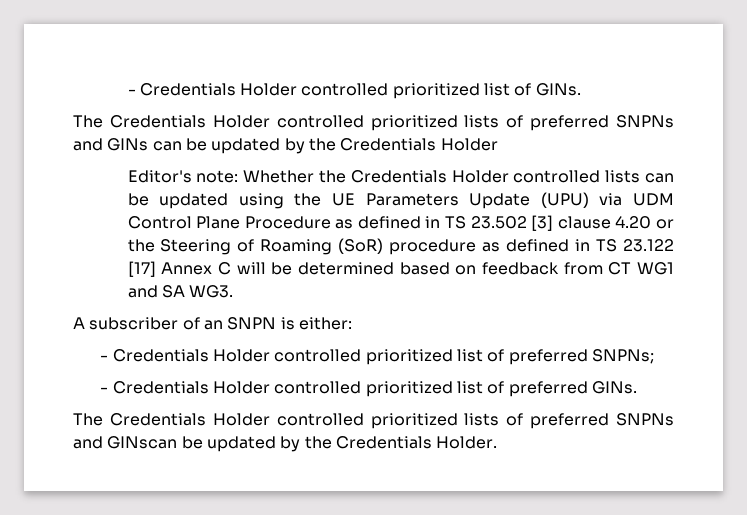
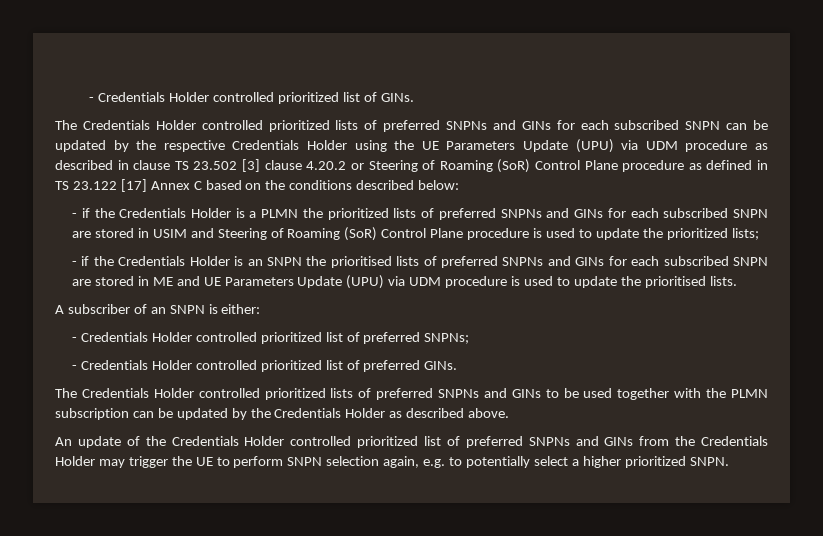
- The Credentials Holder controlled prioritized lists of preferred SNPNs and GINs can be updated by the Credentials Holder
- Editor's note: Whether the Credentials Holder controlled lists can be updated using the UE Parameters Update (UPU) via UDM Control Plane Procedure as defined in TS 23.502 [3] clause 4.20 or the Steering of Roaming (SoR) procedure as defined in TS 23.122 [17] Annex C will be determined based on feedback from CT WG1 and SA WG3.
+ The Credentials Holder controlled prioritized lists of preferred SNPNs and GINs for each subscribed SNPN can be updated by the respective Credentials Holder using the UE Parameters Update (UPU) via UDM procedure as described in clause TS 23.502 [3] clause 4.20.2 or Steering of Roaming (SoR) Control Plane procedure as defined in TS 23.122 [17] Annex C based on the conditions described below:
+ - if the Credentials Holder is a PLMN the prioritized lists of preferred SNPNs and GINs for each subscribed SNPN are stored in USIM and Steering of Roaming (SoR) Control Plane procedure is used to update the prioritized lists;
+ - if the Credentials Holder is an SNPN the prioritised lists of preferred SNPNs and GINs for each subscribed SNPN are stored in ME and UE Parameters Update (UPU) via UDM procedure is used to update the prioritised lists.
- The Credentials Holder controlled prioritized lists of preferred SNPNs and GINscan be updated by the Credentials Holder.
+ The Credentials Holder controlled prioritized lists of preferred SNPNs and GINs to be used together with the PLMN subscription can be updated by the Credentials Holder as described above.
+ An update of the Credentials Holder controlled prioritized list of preferred SNPNs and GINs from the Credentials Holder may trigger the UE to perform SNPN selection again, e.g. to potentially select a higher prioritized SNPN.

